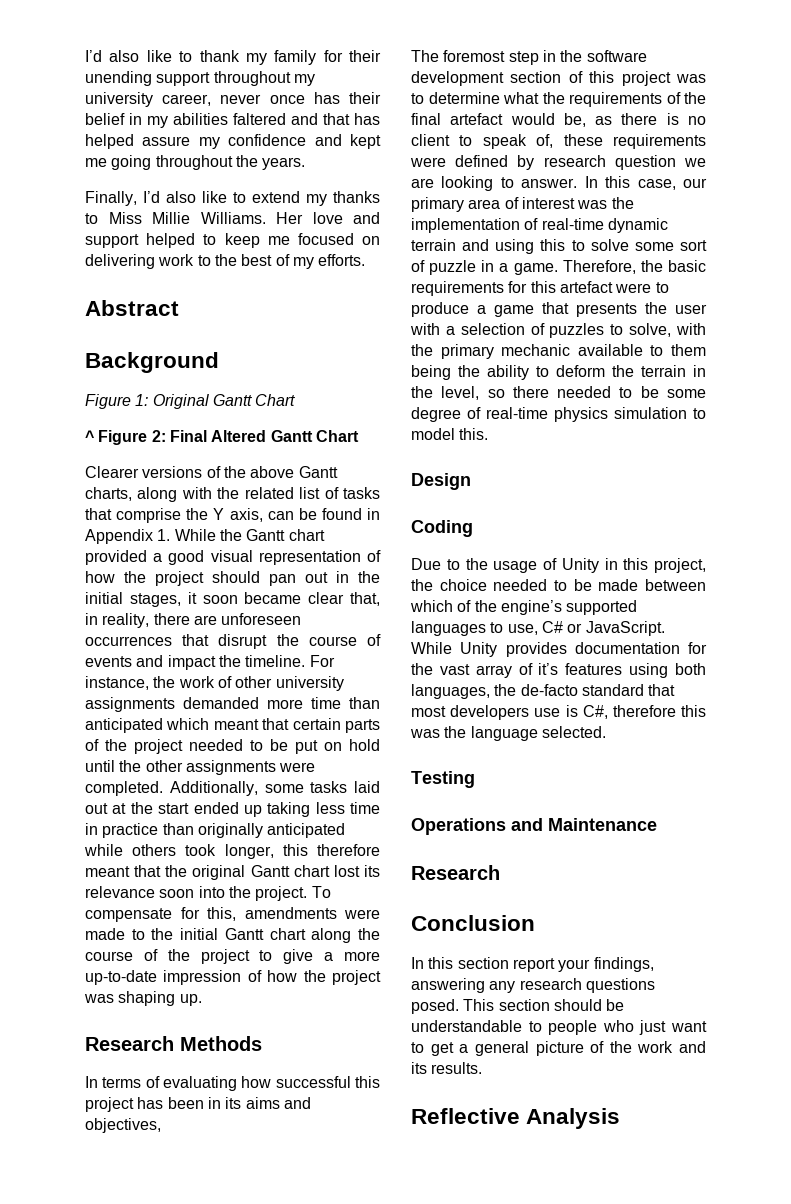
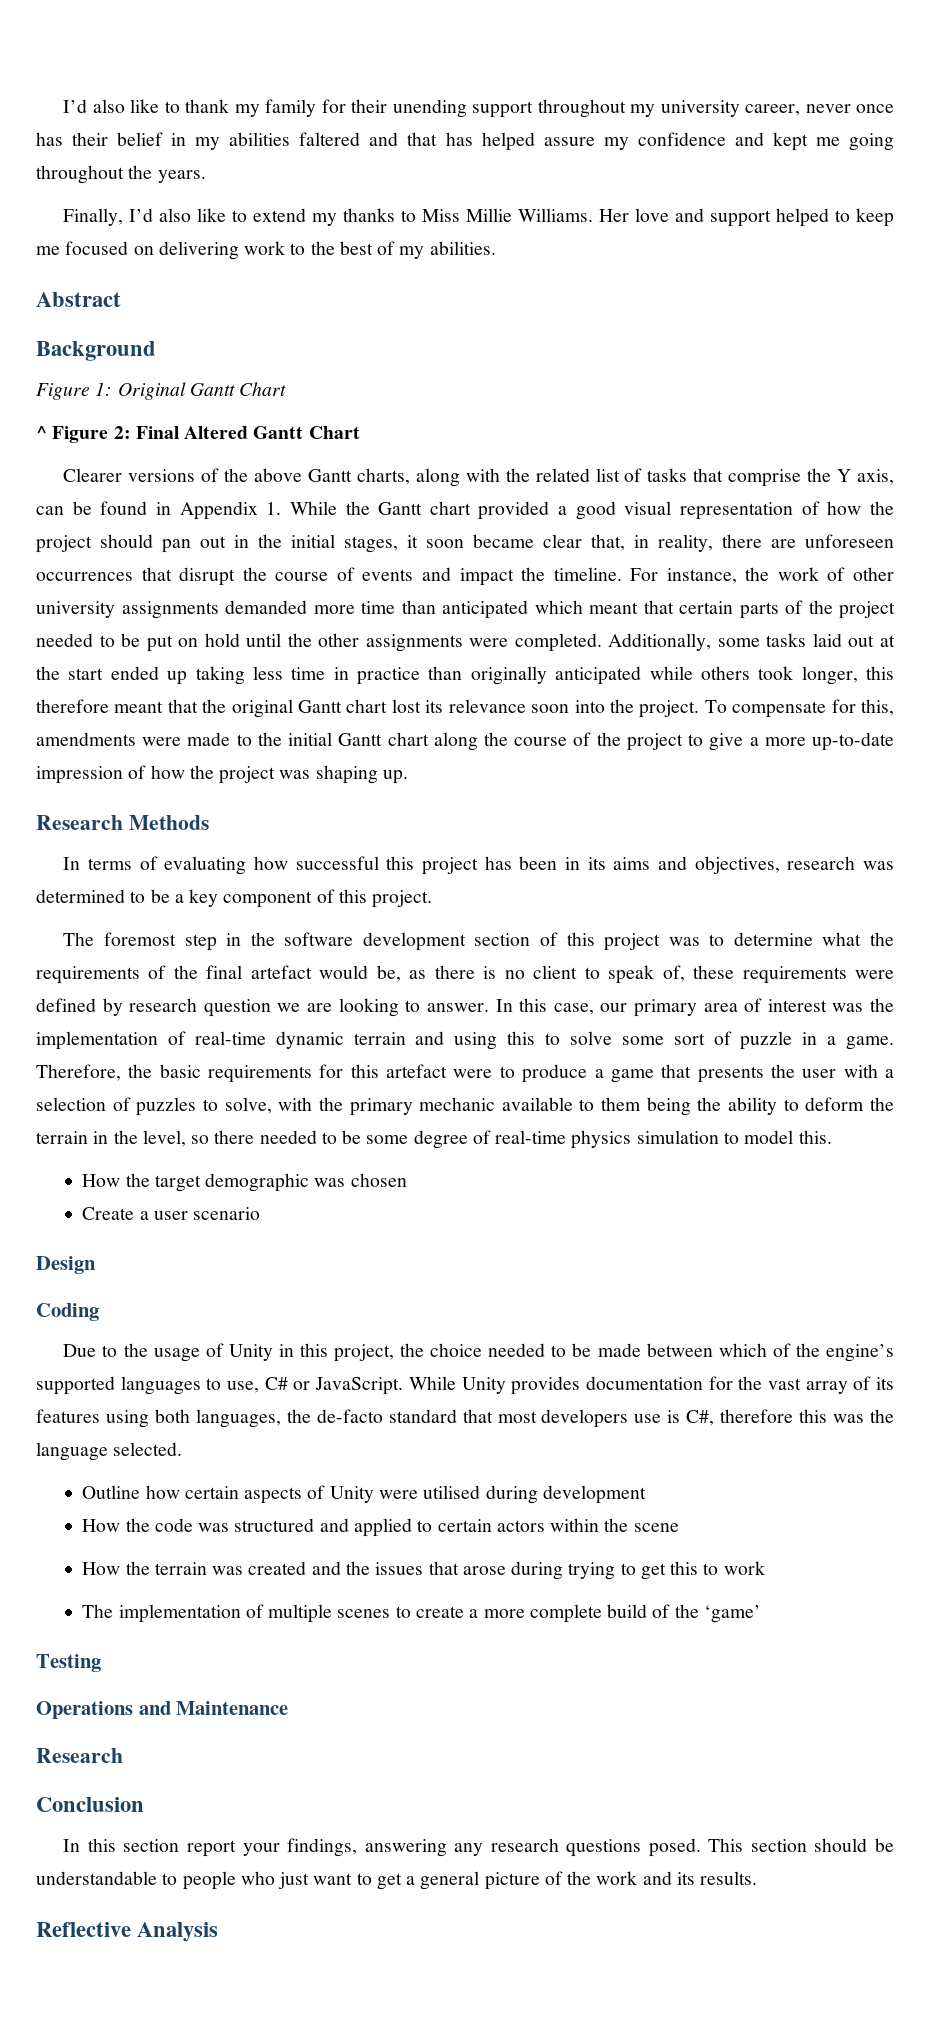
- Her love and support helped to keep me focused on delivering work to the best of my efforts.
+ Her love and support helped to keep me focused on delivering work to the best of my abilities.
- In terms of evaluating how successful this project has been in its aims and objectives,
+ In terms of evaluating how successful this project has been in its aims and objectives, research was determined to be a key component of this project.
+ How the target demographic was chosen
+ Create a user scenario
- While Unity provides documentation for the vast array of it’s features using both languages, the de-facto standard that most developers use is C#, therefore this was the language selected.
+ While Unity provides documentation for the vast array of its features using both languages, the de-facto standard that most developers use is C#, therefore this was the language selected.
+ Outline how certain aspects of Unity were utilised during development
+ How the code was structured and applied to certain actors within the scene
+ How the terrain was created and the issues that arose during trying to get this to work
+ The implementation of multiple scenes to create a more complete build of the ‘game’

